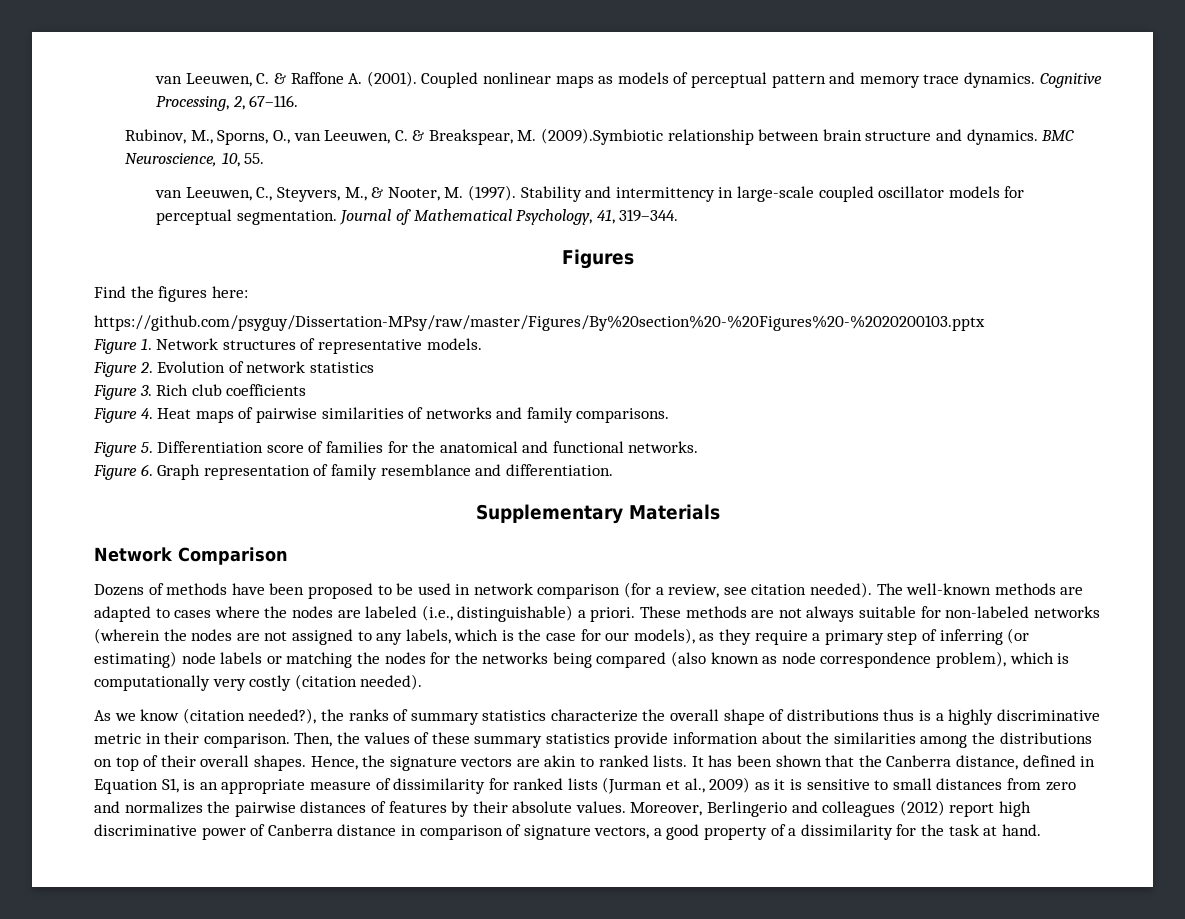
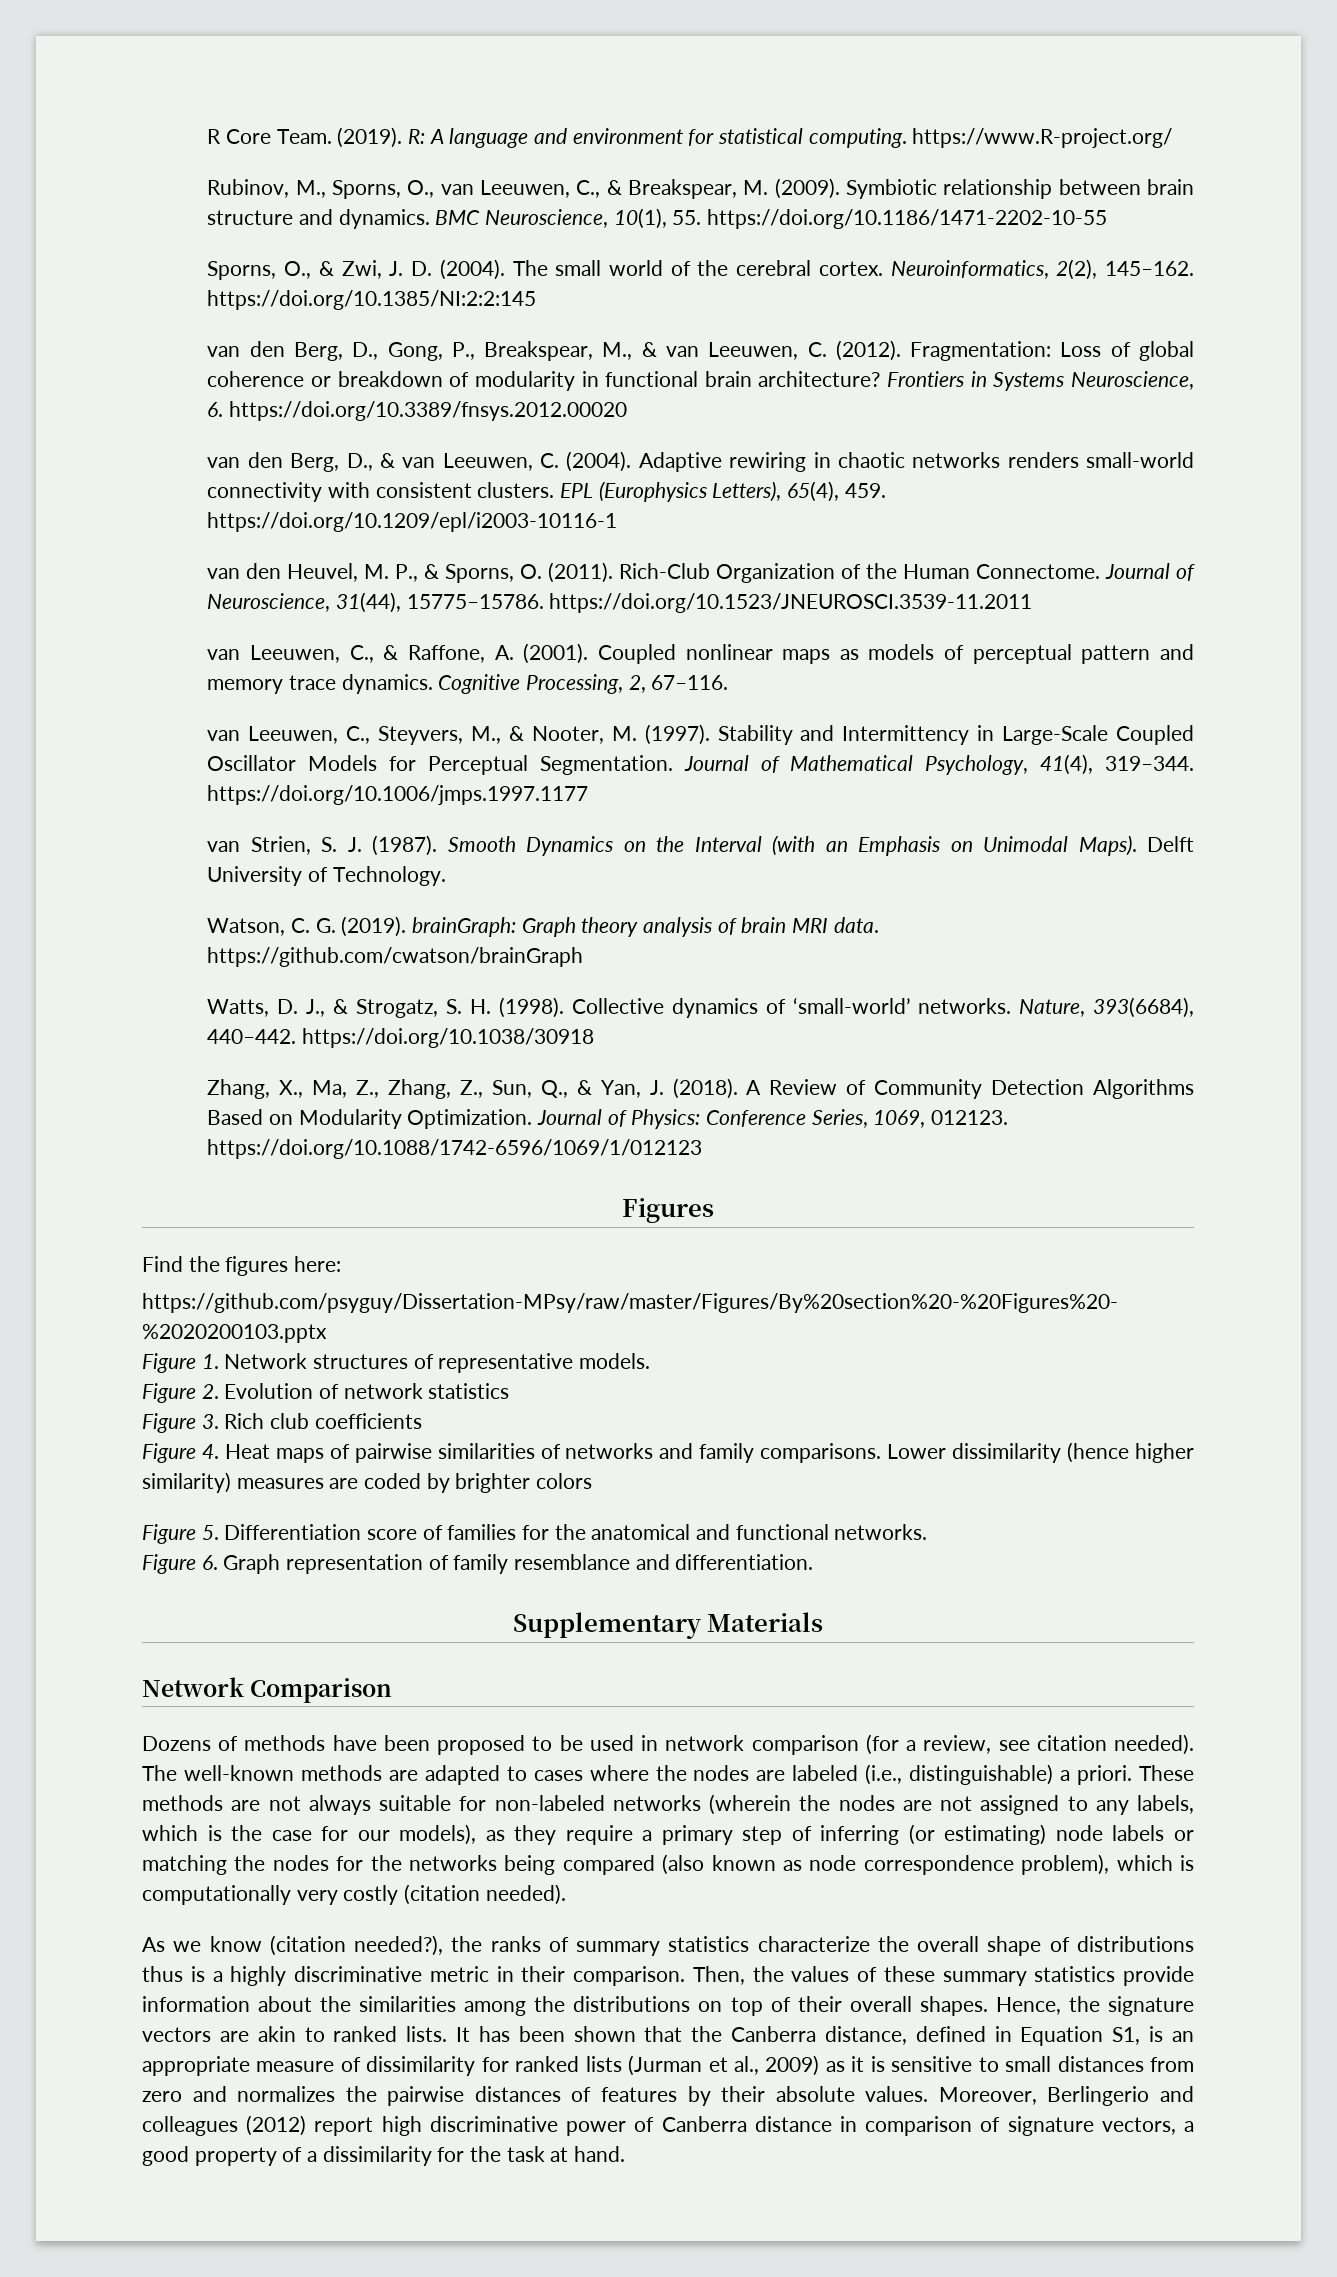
- van Leeuwen, C. & Raffone A. (2001).
+ R Core Team. (2019). R: A language and environment for statistical computing. https://www.R-project.org/
+ Rubinov, M., Sporns, O., van Leeuwen, C., & Breakspear, M. (2009). Symbiotic relationship between brain structure and dynamics. BMC Neuroscience, 10(1), 55. https://doi.org/10.1186/1471-2202-10-55
+ Sporns, O., & Zwi, J. D. (2004). The small world of the cerebral cortex. Neuroinformatics, 2(2), 145–162. https://doi.org/10.1385/NI:2:2:145
+ van den Berg, D., Gong, P., Breakspear, M., & van Leeuwen, C. (2012). Fragmentation: Loss of global coherence or breakdown of modularity in functional brain architecture? Frontiers in Systems Neuroscience, 6. https://doi.org/10.3389/fnsys.2012.00020
+ van den Berg, D., & van Leeuwen, C. (2004). Adaptive rewiring in chaotic networks renders small-world connectivity with consistent clusters. EPL (Europhysics Letters), 65(4), 459. https://doi.org/10.1209/epl/i2003-10116-1
+ van den Heuvel, M. P., & Sporns, O. (2011). Rich-Club Organization of the Human Connectome. Journal of Neuroscience, 31(44), 15775–15786. https://doi.org/10.1523/JNEUROSCI.3539-11.2011
+ van Leeuwen, C., & Raffone, A. (2001).
- Rubinov, M., Sporns, O., van Leeuwen, C. & Breakspear, M. (2009).Symbiotic relationship between brain structure and dynamics. BMC Neuroscience, 10, 55.
- Stability and intermittency in large-scale coupled oscillator models for perceptual segmentation.
+ Stability and Intermittency in Large-Scale Coupled Oscillator Models for Perceptual Segmentation.
- Journal of Mathematical Psychology, 41, 319–344.
+ Journal of Mathematical Psychology, 41(4), 319–344. https://doi.org/10.1006/jmps.1997.1177
+ van Strien, S. J. (1987). Smooth Dynamics on the Interval (with an Emphasis on Unimodal Maps). Delft University of Technology.
+ Watson, C. G. (2019). brainGraph: Graph theory analysis of brain MRI data. https://github.com/cwatson/brainGraph
+ Watts, D. J., & Strogatz, S. H. (1998). Collective dynamics of ‘small-world’ networks. Nature, 393(6684), 440–442. https://doi.org/10.1038/30918
+ Zhang, X., Ma, Z., Zhang, Z., Sun, Q., & Yan, J. (2018). A Review of Community Detection Algorithms Based on Modularity Optimization. Journal of Physics: Conference Series, 1069, 012123. https://doi.org/10.1088/1742-6596/1069/1/012123
+ Lower dissimilarity (hence higher similarity) measures are coded by brighter colors

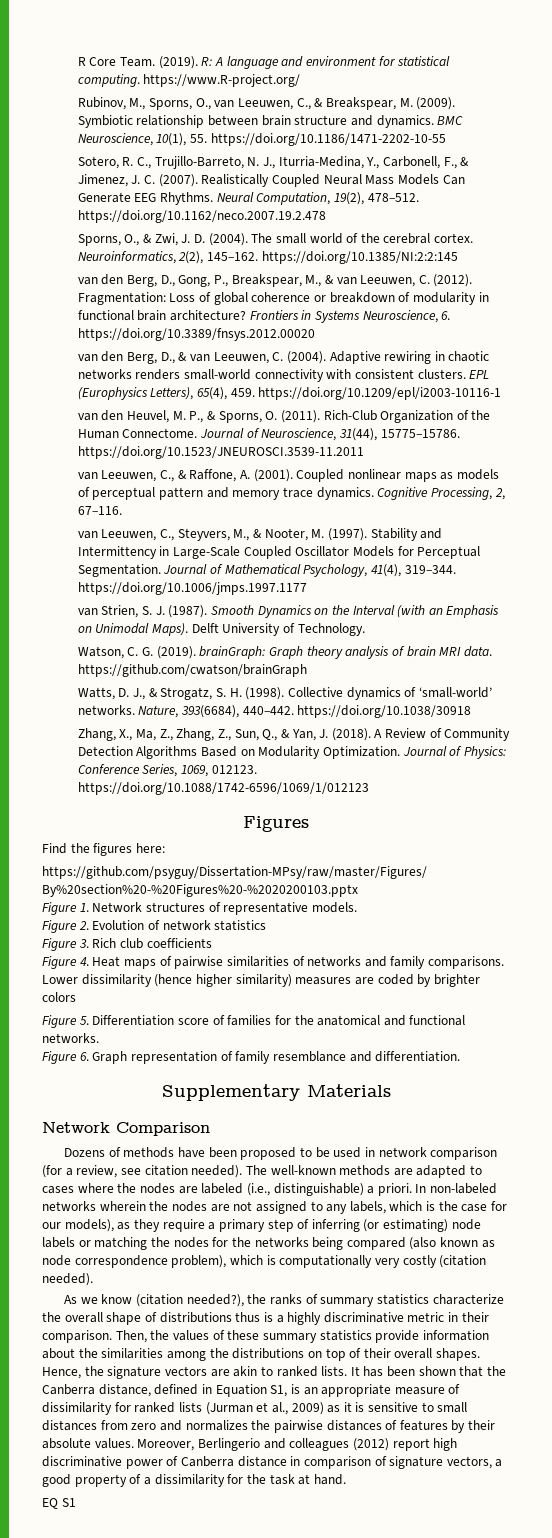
+ Sotero, R. C., Trujillo-Barreto, N. J., Iturria-Medina, Y., Carbonell, F., & Jimenez, J. C. (2007). Realistically Coupled Neural Mass Models Can Generate EEG Rhythms. Neural Computation, 19(2), 478–512. https://doi.org/10.1162/neco.2007.19.2.478
- These methods are not always suitable for non-labeled networks (wherein the nodes are not assigned to any labels, which is the case for our models), as they require a primary step of inferring (or estimating) node labels or matching the nodes for the networks being compared (also known as node correspondence problem), which is computationally very costly (citation needed).
+ In non-labeled networks wherein the nodes are not assigned to any labels, which is the case for our models), as they require a primary step of inferring (or estimating) node labels or matching the nodes for the networks being compared (also known as node correspondence problem), which is computationally very costly (citation needed).
+ EQ S1

